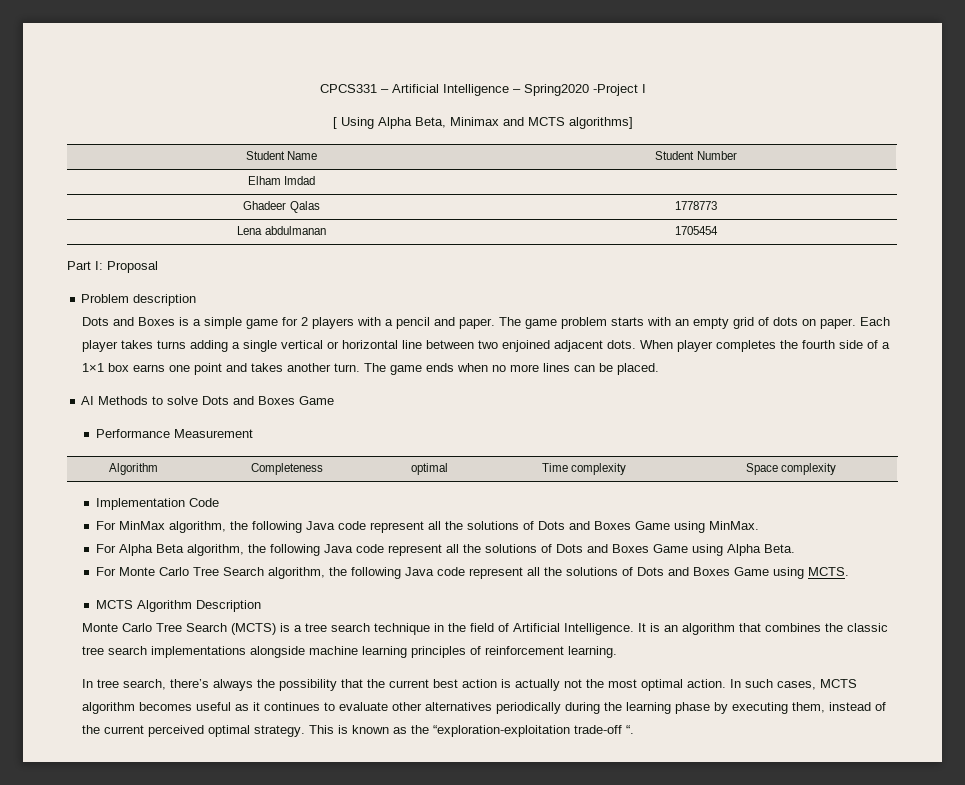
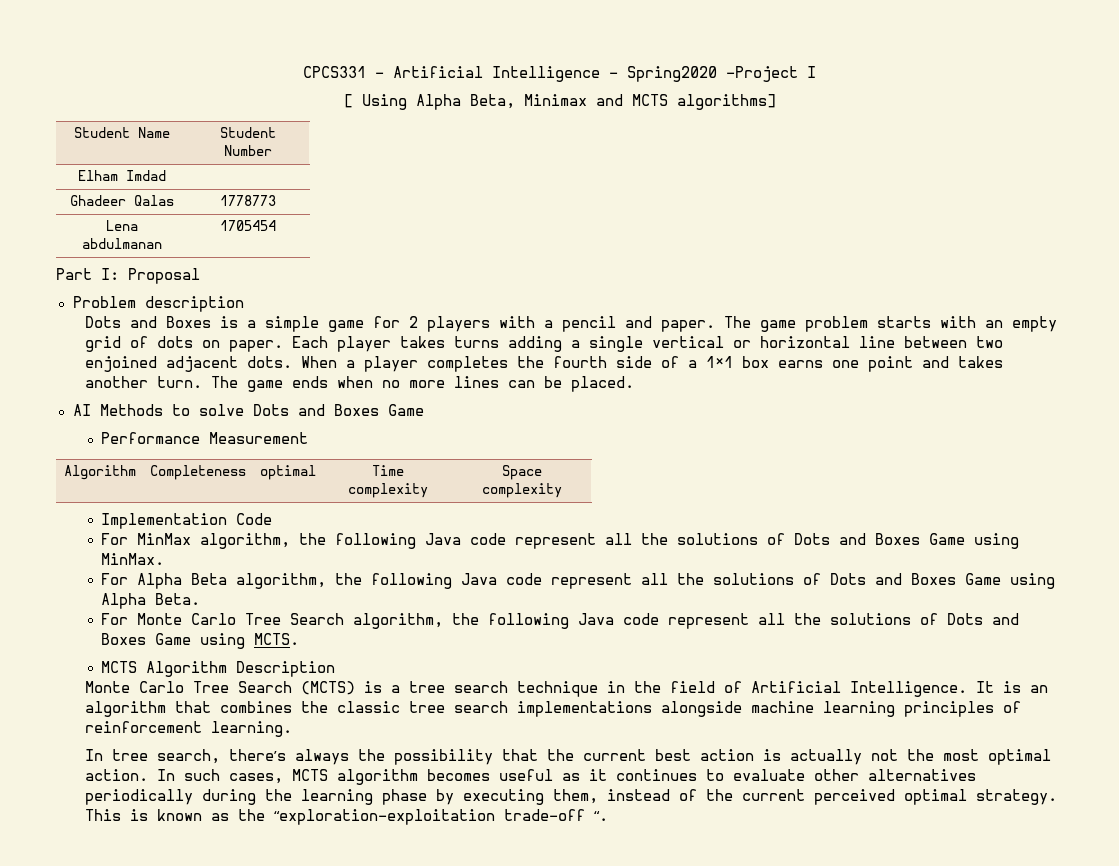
- When player completes the fourth side of a 1×1 box earns one point and takes another turn.
+ When a player completes the fourth side of a 1×1 box earns one point and takes another turn.

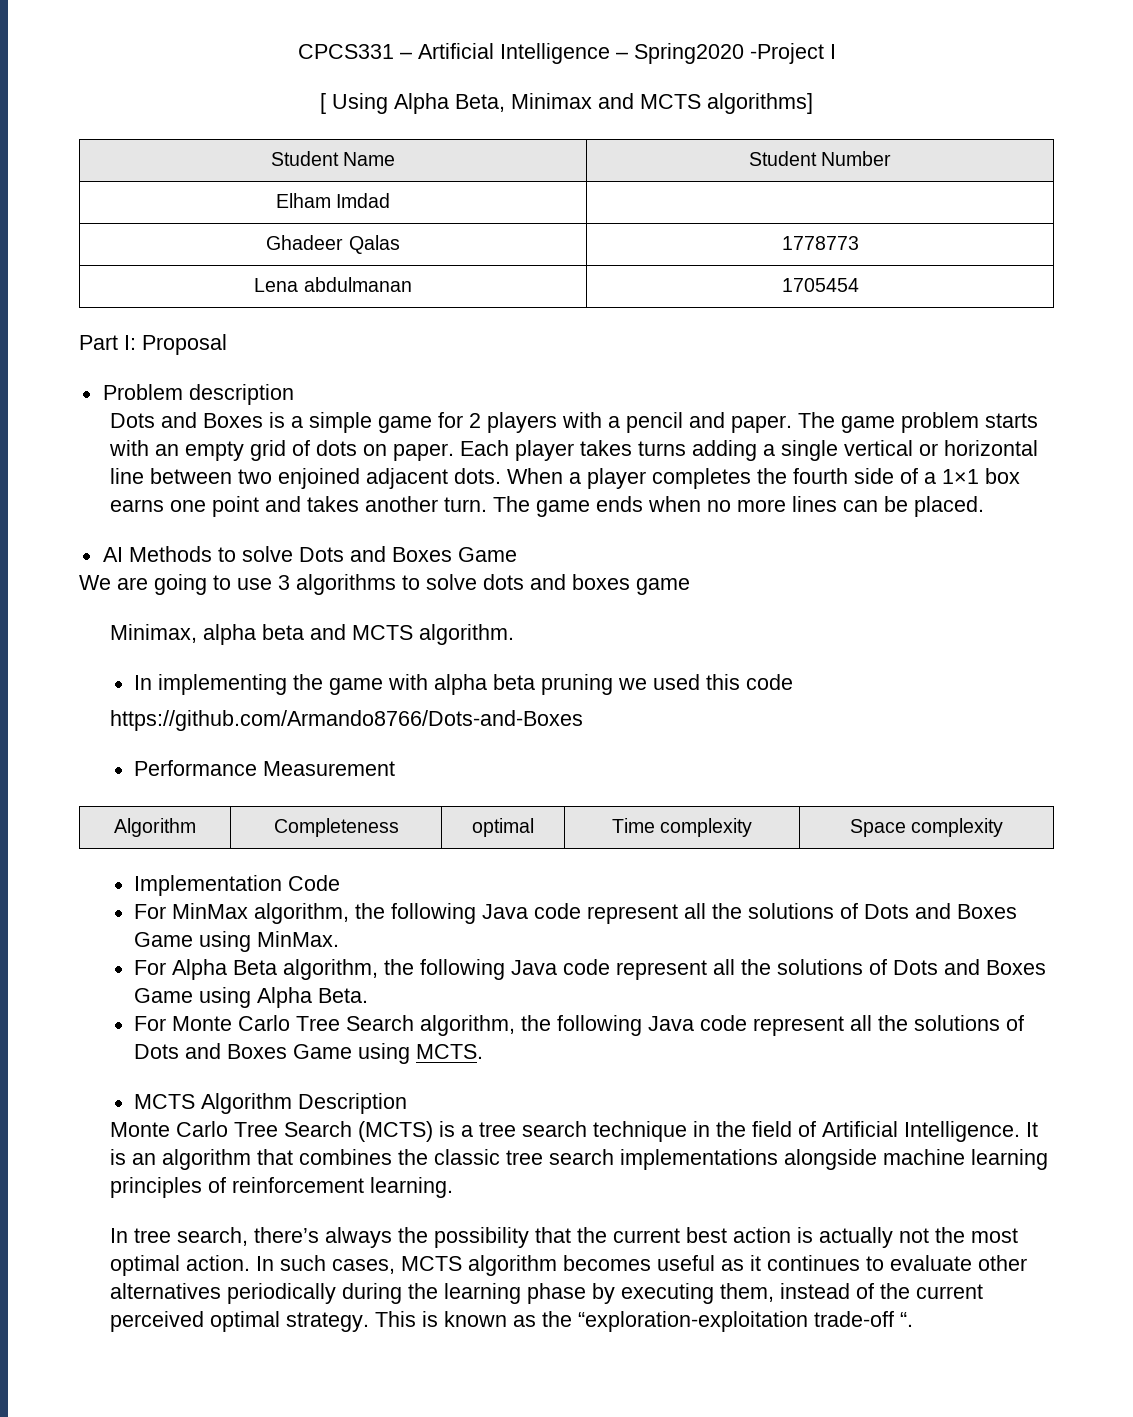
+ We are going to use 3 algorithms to solve dots and boxes game
+ Minimax, alpha beta and MCTS algorithm.
+ In implementing the game with alpha beta pruning we used this code
+ https://github.com/Armando8766/Dots-and-Boxes

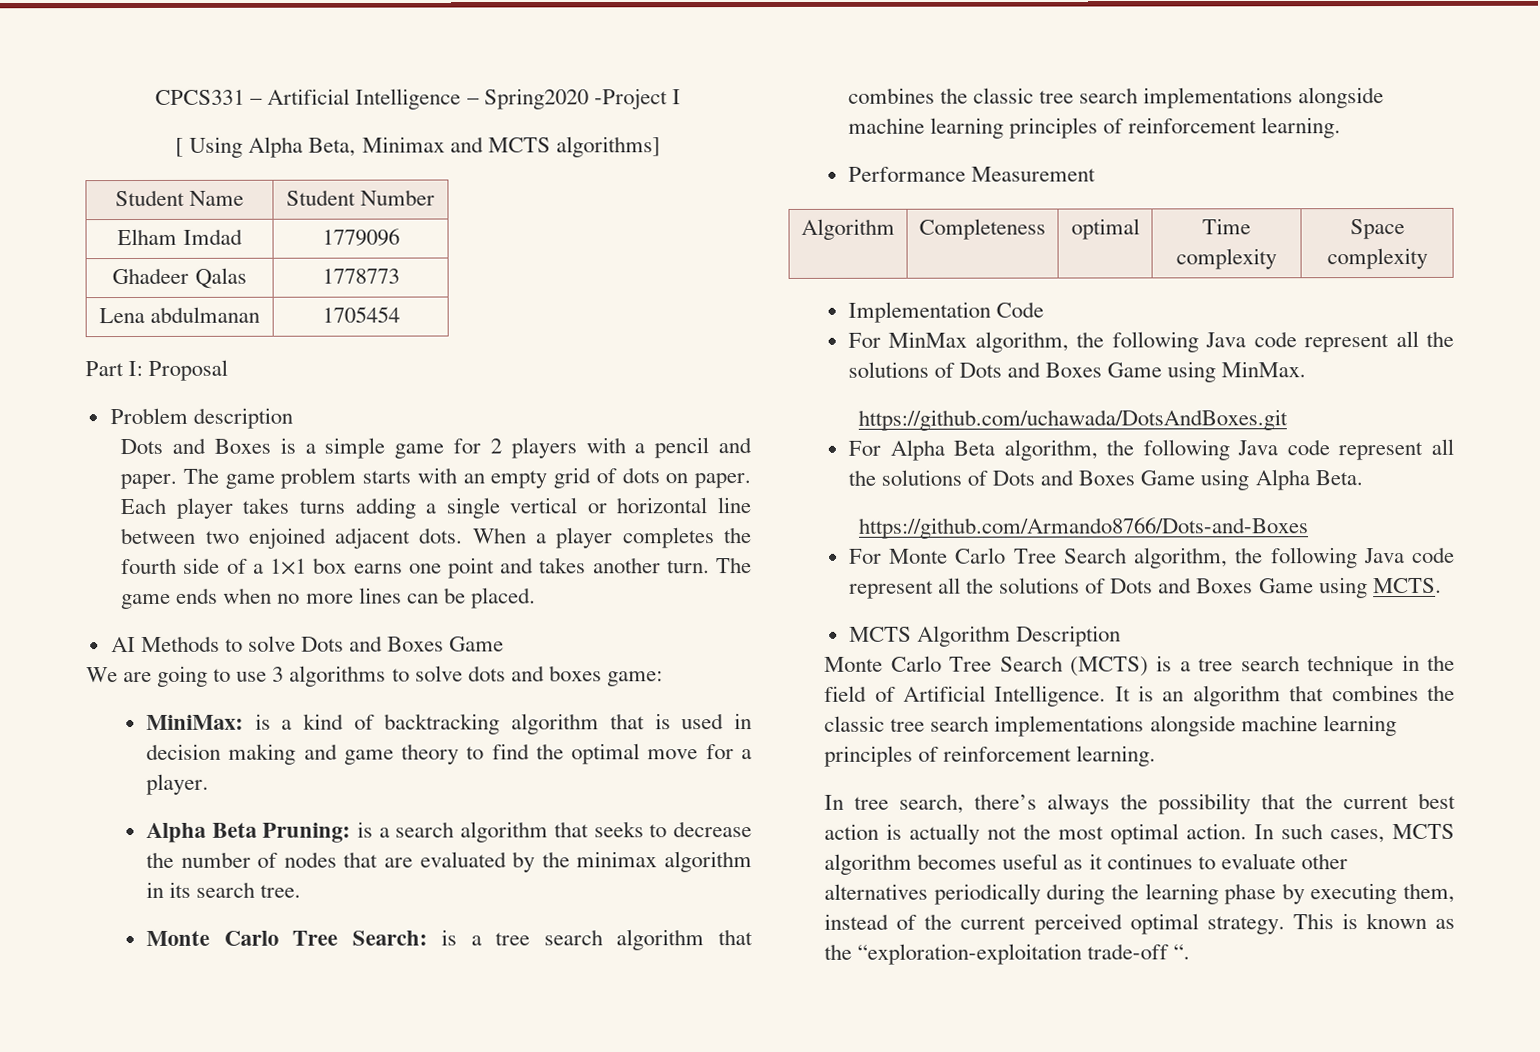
- Elham Imdad |
+ Elham Imdad | 1779096
- We are going to use 3 algorithms to solve dots and boxes game
- Minimax, alpha beta and MCTS algorithm.
- In implementing the game with alpha beta pruning we used this code
- https://github.com/Armando8766/Dots-and-Boxes
+ We are going to use 3 algorithms to solve dots and boxes game:
+ MiniMax: is a kind of backtracking algorithm that is used in decision making and game theory to find the optimal move for a player.
+ Alpha Beta Pruning: is a search algorithm that seeks to decrease the number of nodes that are evaluated by the minimax algorithm in its search tree.
+ Monte Carlo Tree Search: is a tree search algorithm that combines the classic tree search implementations alongside machine learning principles of reinforcement learning.
+ https://github.com/uchawada/DotsAndBoxes.git
+ https://github.com/Armando8766/Dots-and-Boxes

